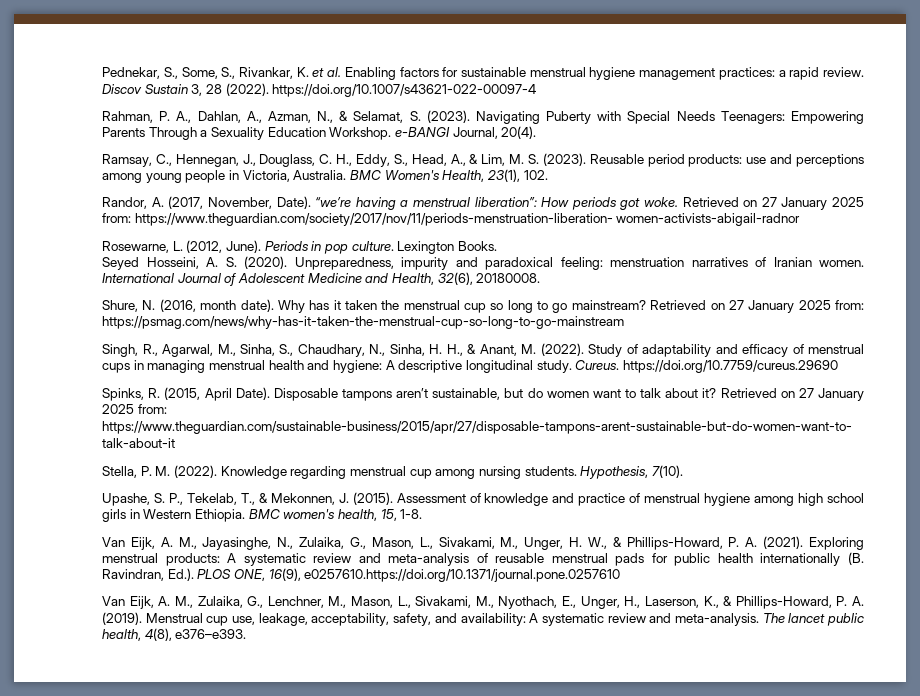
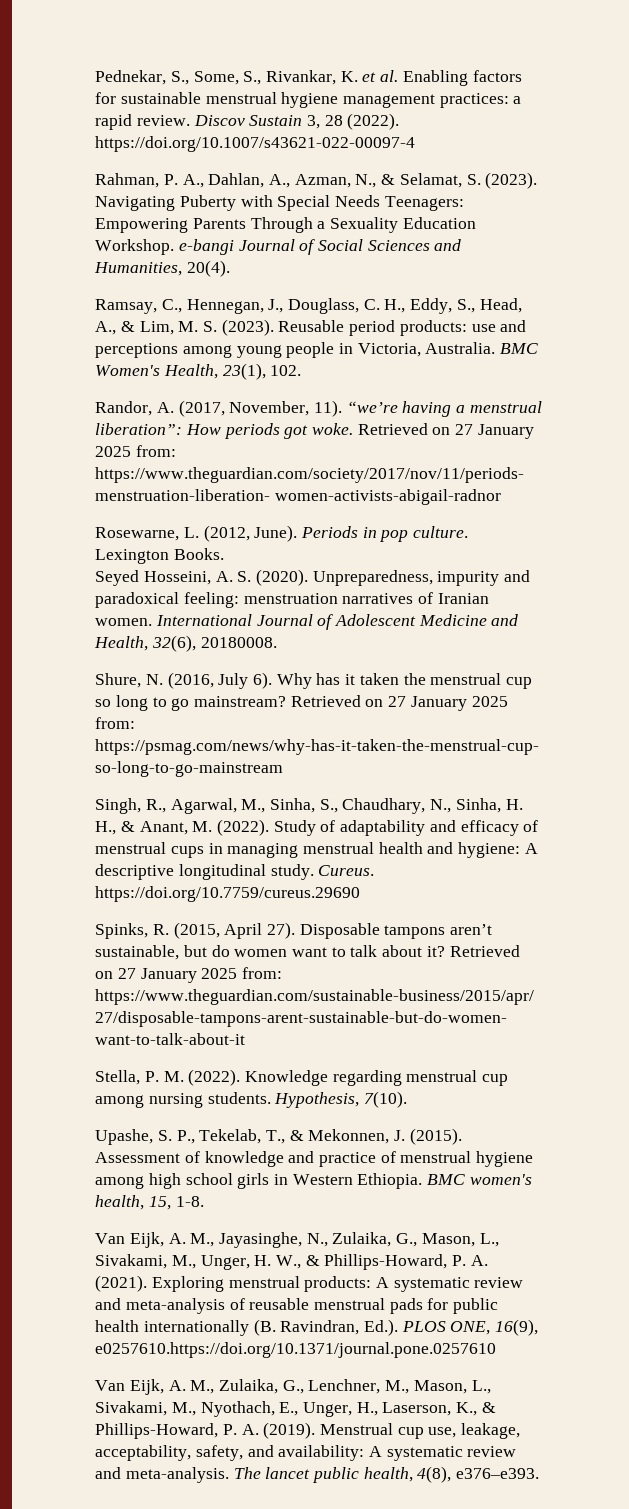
- Navigating Puberty with Special Needs Teenagers: Empowering Parents Through a Sexuality Education Workshop. e-BANGI Journal, 20(4).
+ Navigating Puberty with Special Needs Teenagers: Empowering Parents Through a Sexuality Education Workshop. e-bangi Journal of Social Sciences and Humanities, 20(4).
- Randor, A. (2017, November, Date).
+ Randor, A. (2017, November, 11).
- Shure, N. (2016, month date).
+ Shure, N. (2016, July 6).
- Spinks, R. (2015, April Date).
+ Spinks, R. (2015, April 27).

